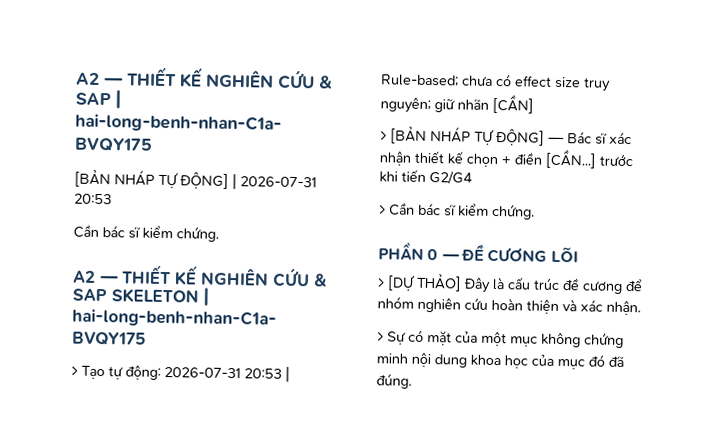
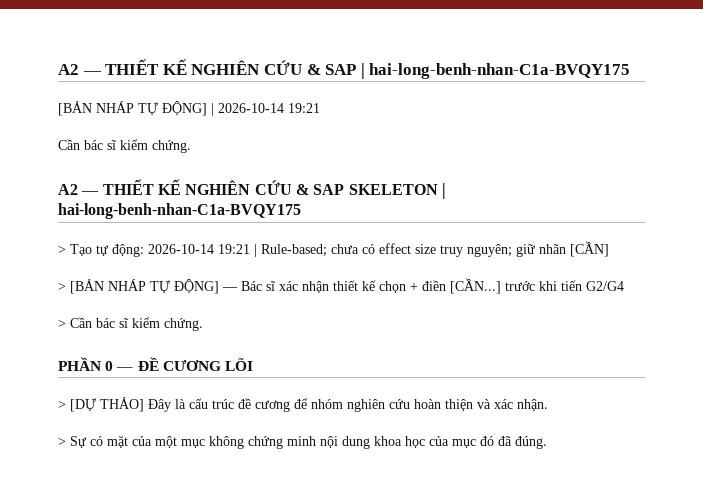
- [BẢN NHÁP TỰ ĐỘNG] | 2026-07-31 20:53
+ [BẢN NHÁP TỰ ĐỘNG] | 2026-10-14 19:21
- > Tạo tự động: 2026-07-31 20:53 | Rule-based; chưa có effect size truy nguyên; giữ nhãn [CẦN]
+ > Tạo tự động: 2026-10-14 19:21 | Rule-based; chưa có effect size truy nguyên; giữ nhãn [CẦN]

